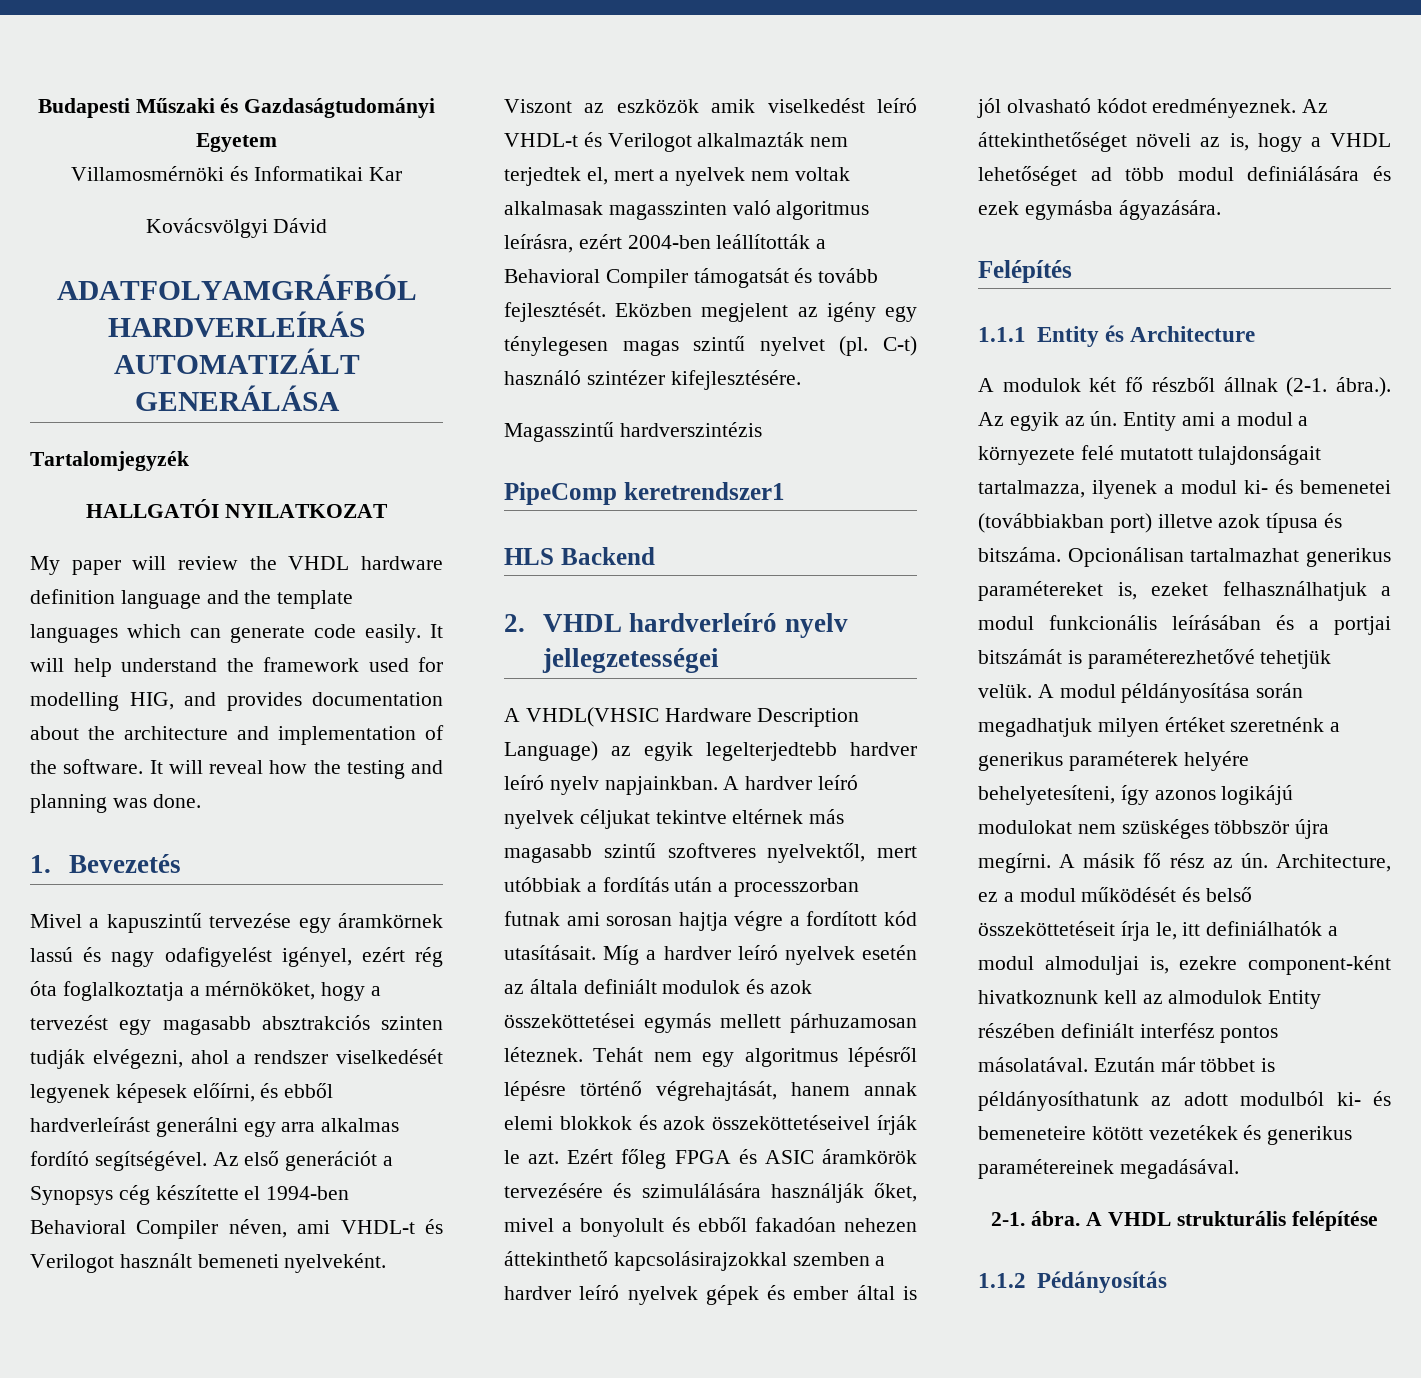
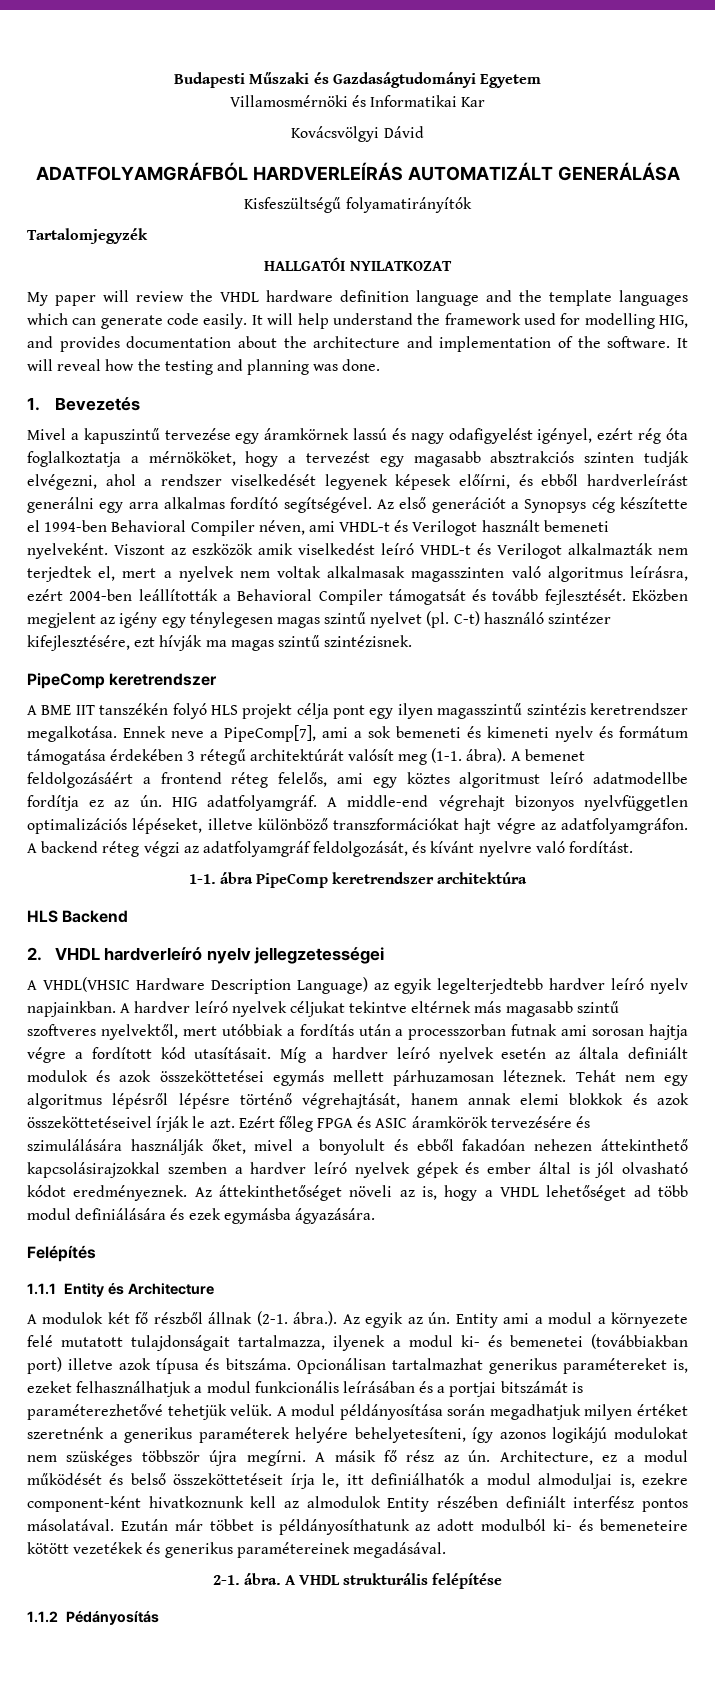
+ Kisfeszültségű folyamatirányítók
- C-t) használó szintézer kifejlesztésére.
- Magasszintű hardverszintézis
- PipeComp keretrendszer1
+ C-t) használó szintézer kifejlesztésére, ezt hívják ma magas szintű szintézisnek.
+ PipeComp keretrendszer
+ A BME IIT tanszékén folyó HLS projekt célja pont egy ilyen magasszintű szintézis keretrendszer megalkotása. Ennek neve a PipeComp[7], ami a sok bemeneti és kimeneti nyelv és formátum támogatása érdekében 3 rétegű architektúrát valósít meg (1-1. ábra). A bemenet feldolgozásáért a frontend réteg felelős, ami egy köztes algoritmust leíró adatmodellbe fordítja ez az ún. HIG adatfolyamgráf. A middle-end végrehajt bizonyos nyelvfüggetlen optimalizációs lépéseket, illetve különböző transzformációkat hajt végre az adatfolyamgráfon. A backend réteg végzi az adatfolyamgráf feldolgozását, és kívánt nyelvre való fordítást.
+ 1-1. ábra PipeComp keretrendszer architektúra

